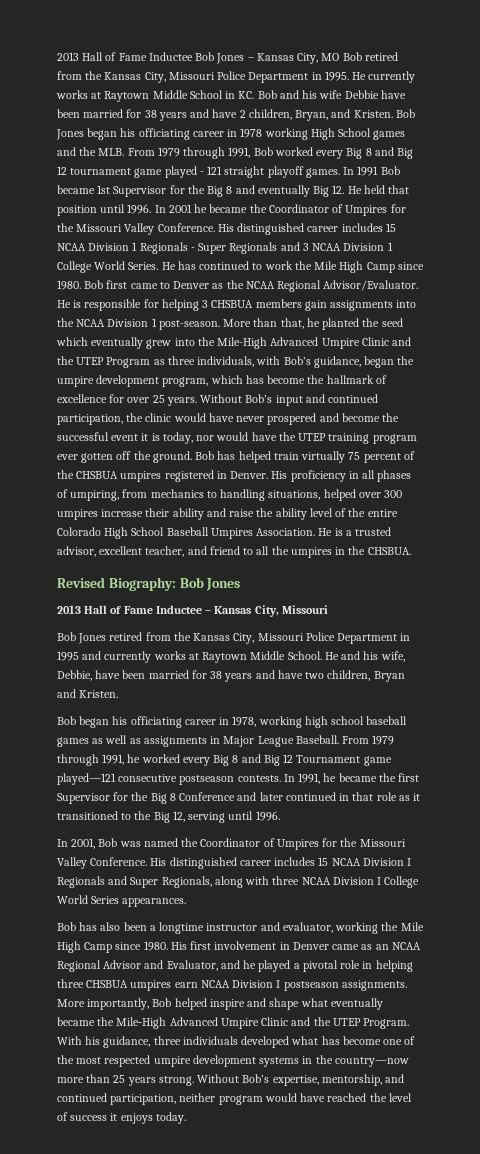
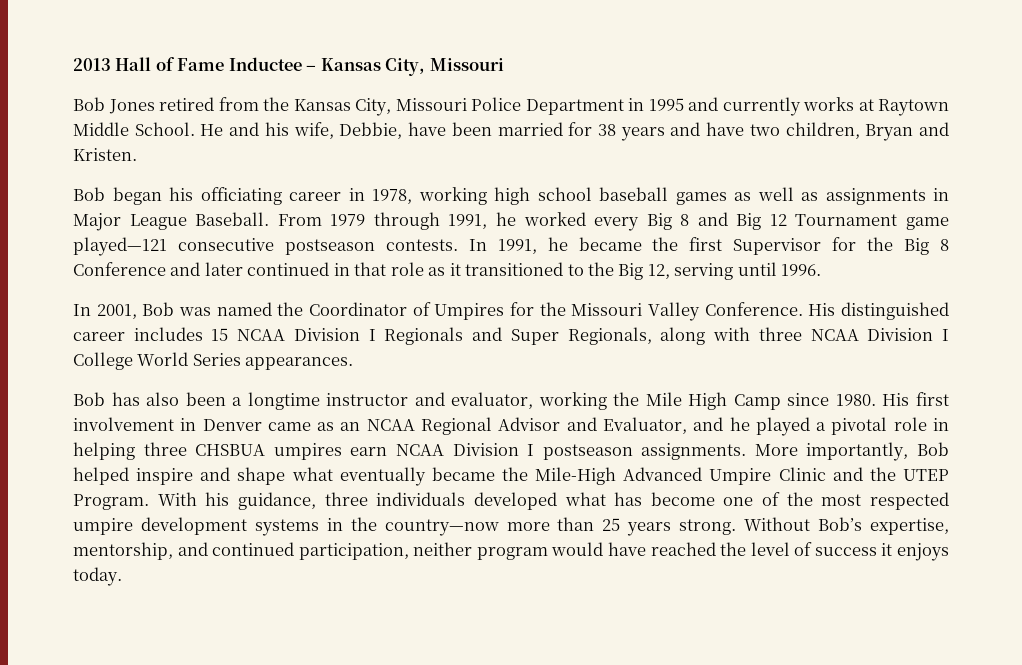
- 2013 Hall of Fame Inductee Bob Jones – Kansas City, MO Bob retired from the Kansas City, Missouri Police Department in 1995. He currently works at Raytown Middle School in KC. Bob and his wife Debbie have been married for 38 years and have 2 children, Bryan, and Kristen. Bob Jones began his officiating career in 1978 working High School games and the MLB. From 1979 through 1991, Bob worked every Big 8 and Big 12 tournament game played - 121 straight playoff games. In 1991 Bob became 1st Supervisor for the Big 8 and eventually Big 12. He held that position until 1996. In 2001 he became the Coordinator of Umpires for the Missouri Valley Conference. His distinguished career includes 15 NCAA Division 1 Regionals - Super Regionals and 3 NCAA Division 1 College World Series. He has continued to work the Mile High Camp since 1980. Bob first came to Denver as the NCAA Regional Advisor/Evaluator. He is responsible for helping 3 CHSBUA members gain assignments into the NCAA Division 1 post-season. More than that, he planted the seed which eventually grew into the Mile-High Advanced Umpire Clinic and the UTEP Program as three individuals, with Bob’s guidance, began the umpire development program, which has become the hallmark of excellence for over 25 years. Without Bob’s input and continued participation, the clinic would have never prospered and become the successful event it is today, nor would have the UTEP training program ever gotten off the ground. Bob has helped train virtually 75 percent of the CHSBUA umpires registered in Denver. His proficiency in all phases of umpiring, from mechanics to handling situations, helped over 300 umpires increase their ability and raise the ability level of the entire Colorado High School Baseball Umpires Association. He is a trusted advisor, excellent teacher, and friend to all the umpires in the CHSBUA.
- Revised Biography: Bob Jones

